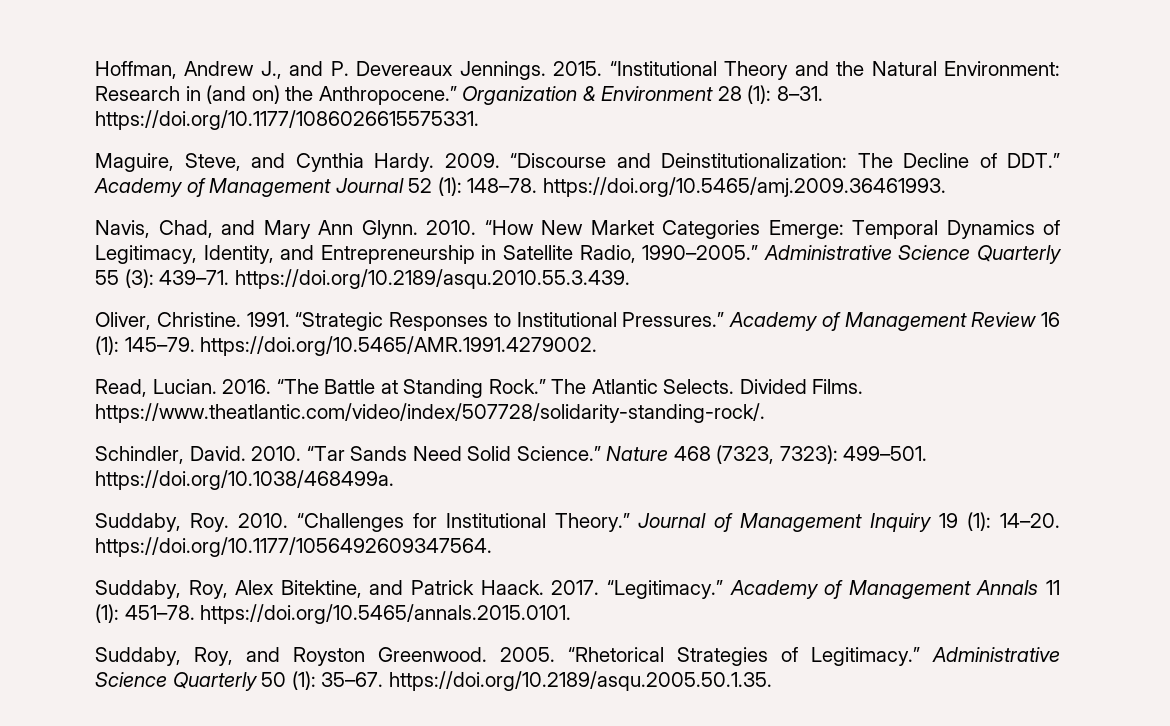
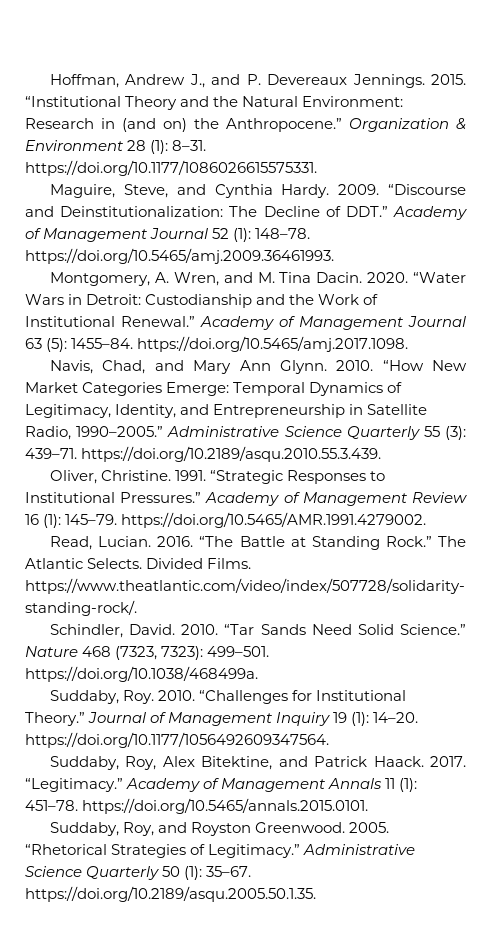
+ Montgomery, A. Wren, and M. Tina Dacin. 2020. “Water Wars in Detroit: Custodianship and the Work of Institutional Renewal.” Academy of Management Journal 63 (5): 1455–84. https://doi.org/10.5465/amj.2017.1098.

